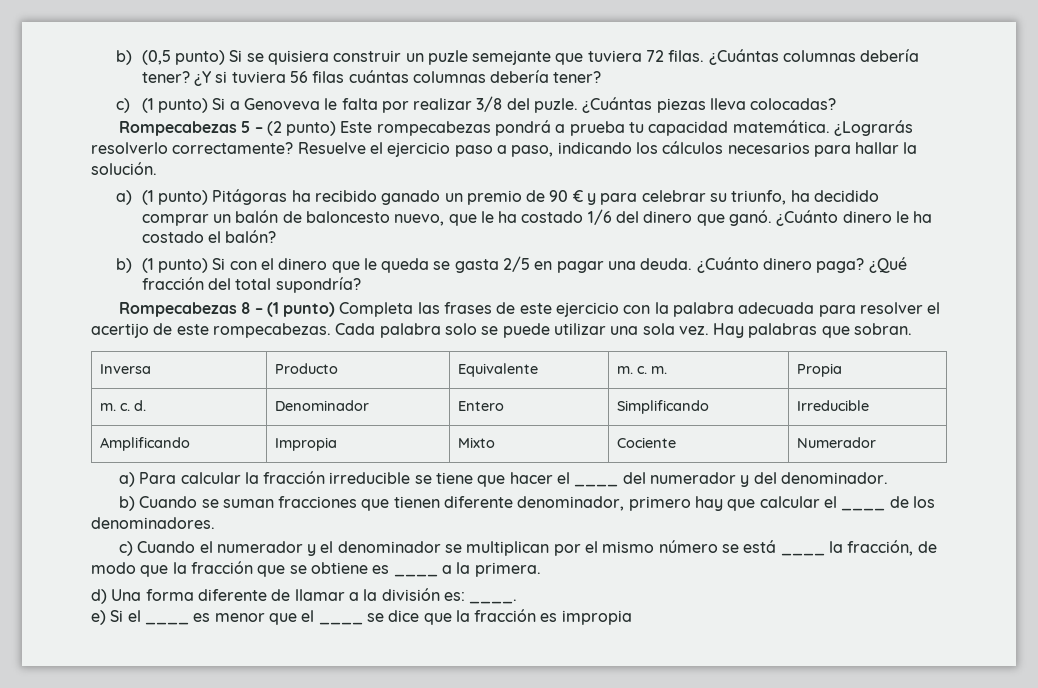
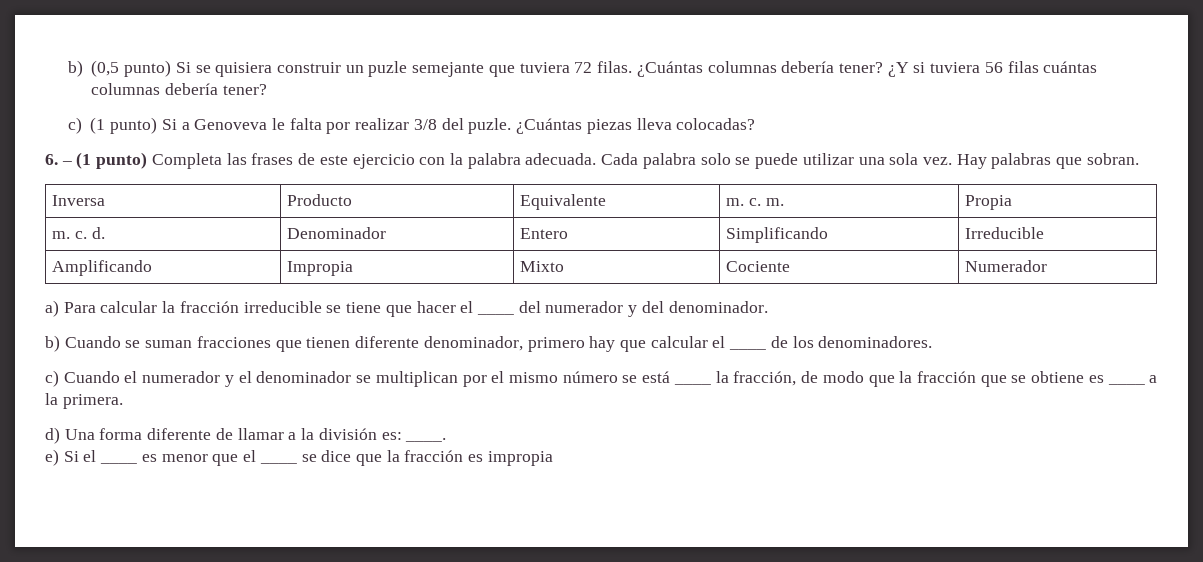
- Rompecabezas 5 – (2 punto) Este rompecabezas pondrá a prueba tu capacidad matemática. ¿Lograrás resolverlo correctamente? Resuelve el ejercicio paso a paso, indicando los cálculos necesarios para hallar la solución.
- a) (1 punto) Pitágoras ha recibido ganado un premio de 90 € y para celebrar su triunfo, ha decidido comprar un balón de baloncesto nuevo, que le ha costado 1/6 del dinero que ganó. ¿Cuánto dinero le ha costado el balón?
- b) (1 punto) Si con el dinero que le queda se gasta 2/5 en pagar una deuda. ¿Cuánto dinero paga? ¿Qué fracción del total supondría?
- Rompecabezas 8 – (1 punto) Completa las frases de este ejercicio con la palabra adecuada para resolver el acertijo de este rompecabezas.
+ 6. – (1 punto) Completa las frases de este ejercicio con la palabra adecuada.

